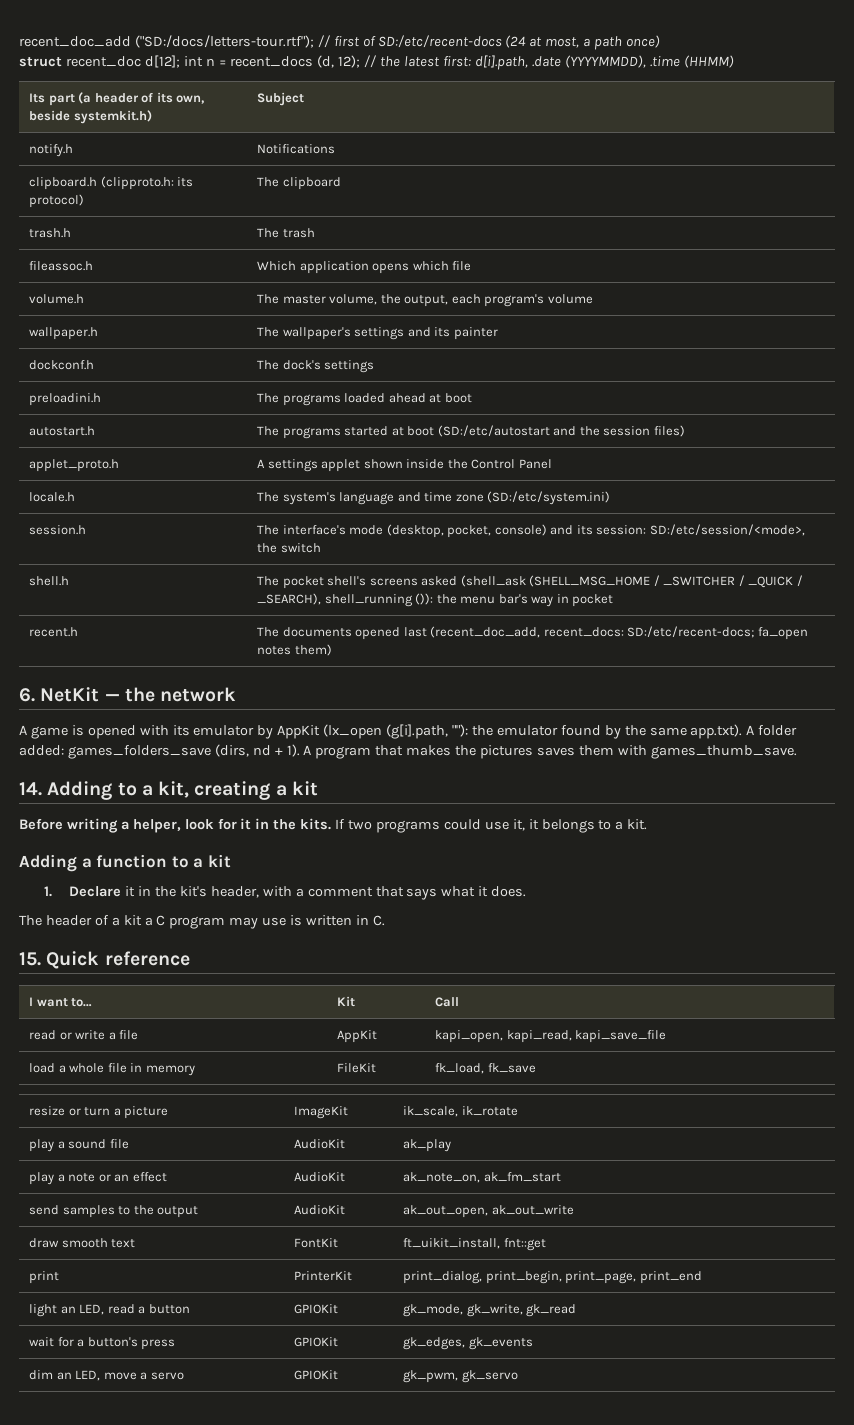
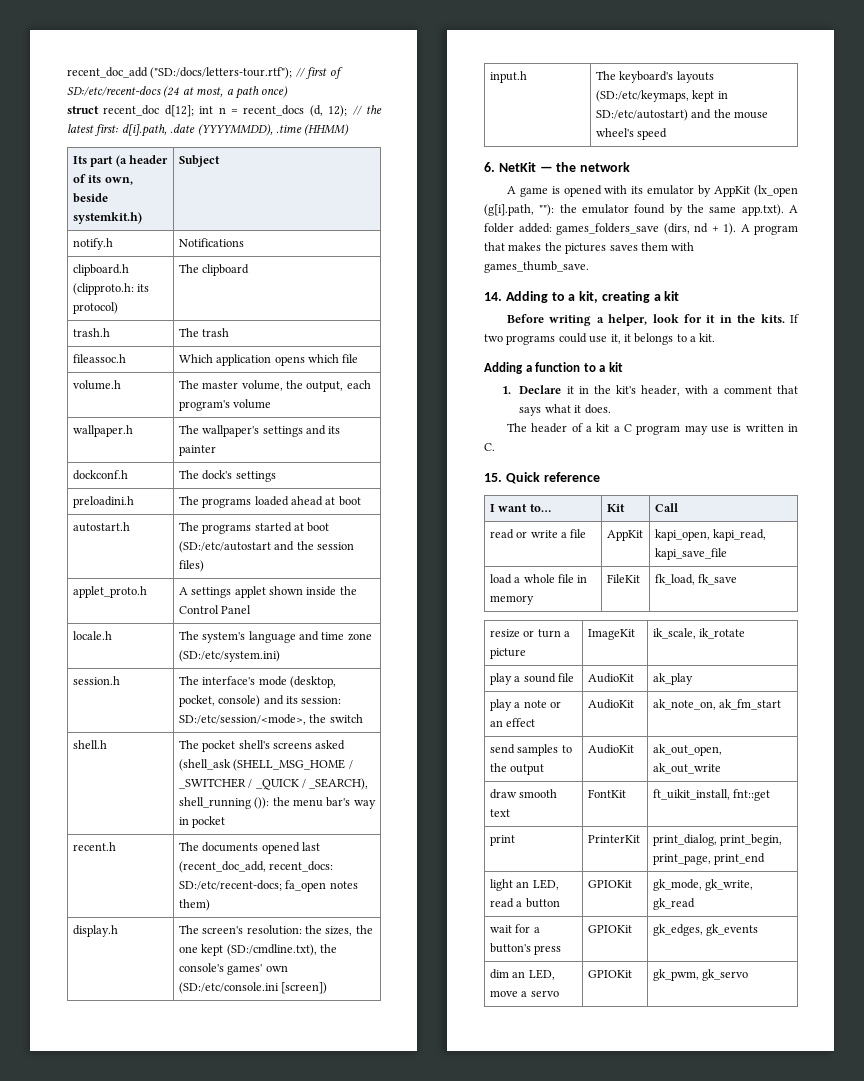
+ display.h | The screen's resolution: the sizes, the one kept (SD:/cmdline.txt), the console's games' own (SD:/etc/console.ini [screen])
+ input.h | The keyboard's layouts (SD:/etc/keymaps, kept in SD:/etc/autostart) and the mouse wheel's speed

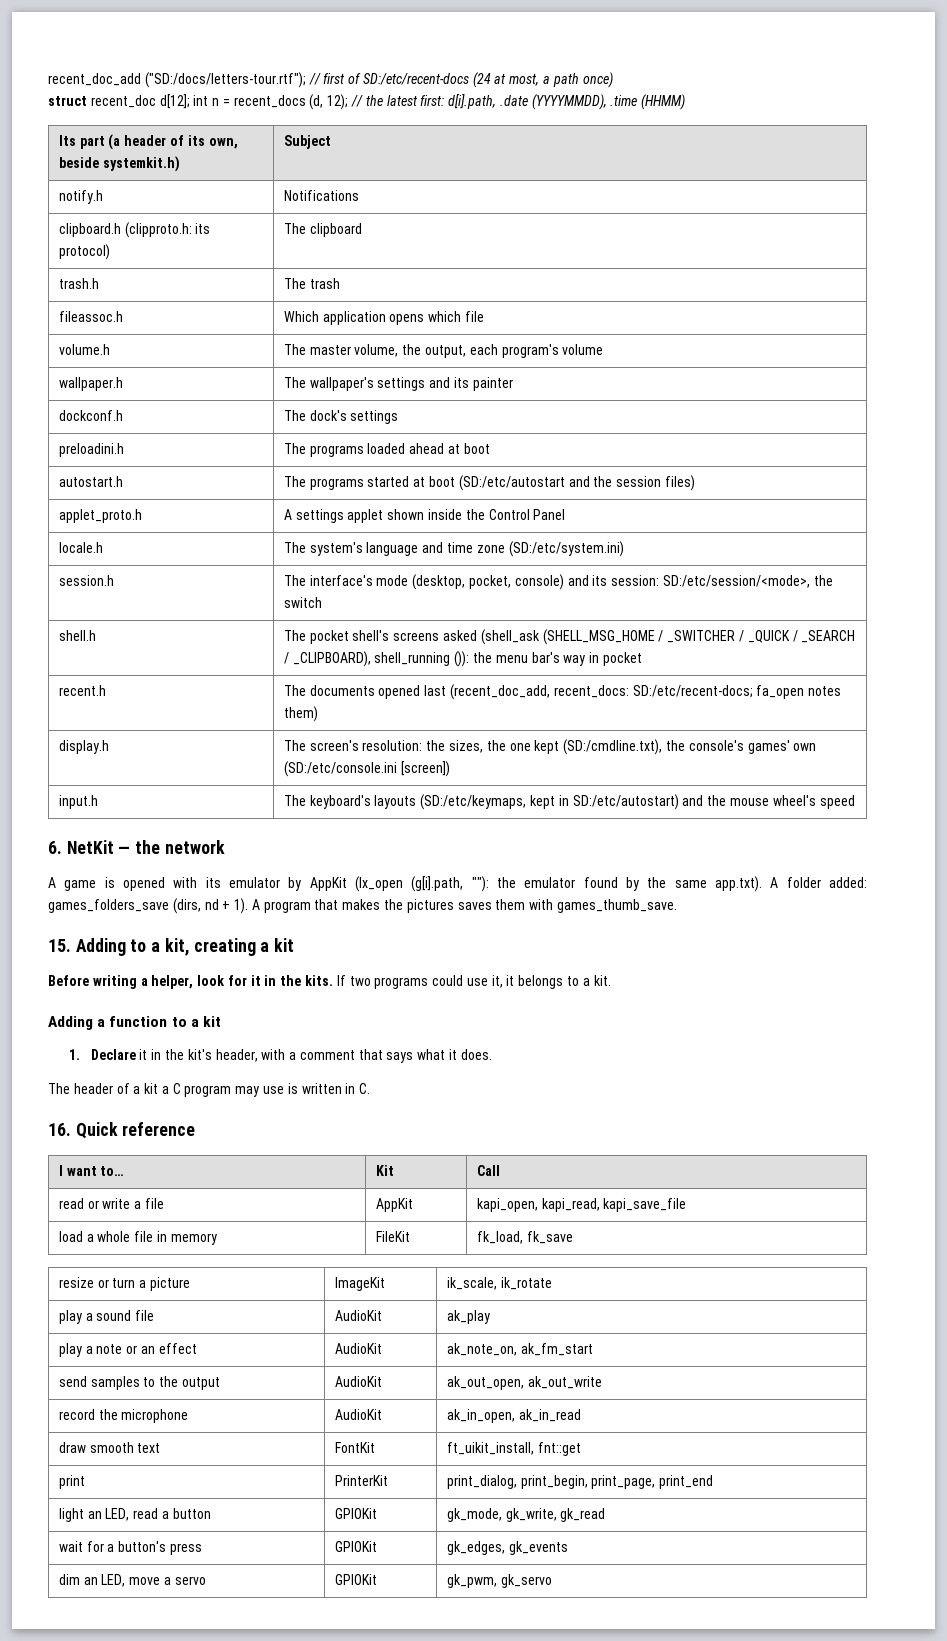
- shell.h | The pocket shell's screens asked (shell_ask (SHELL_MSG_HOME / _SWITCHER / _QUICK / _SEARCH), shell_running ()): the menu bar's way in pocket
+ shell.h | The pocket shell's screens asked (shell_ask (SHELL_MSG_HOME / _SWITCHER / _QUICK / _SEARCH / _CLIPBOARD), shell_running ()): the menu bar's way in pocket
- 14. Adding to a kit, creating a kit
+ 15. Adding to a kit, creating a kit
- 15. Quick reference
+ 16. Quick reference
+ record the microphone | AudioKit | ak_in_open, ak_in_read

